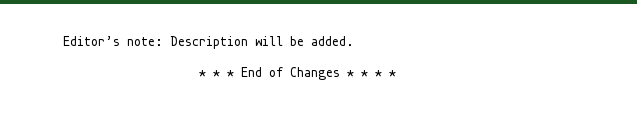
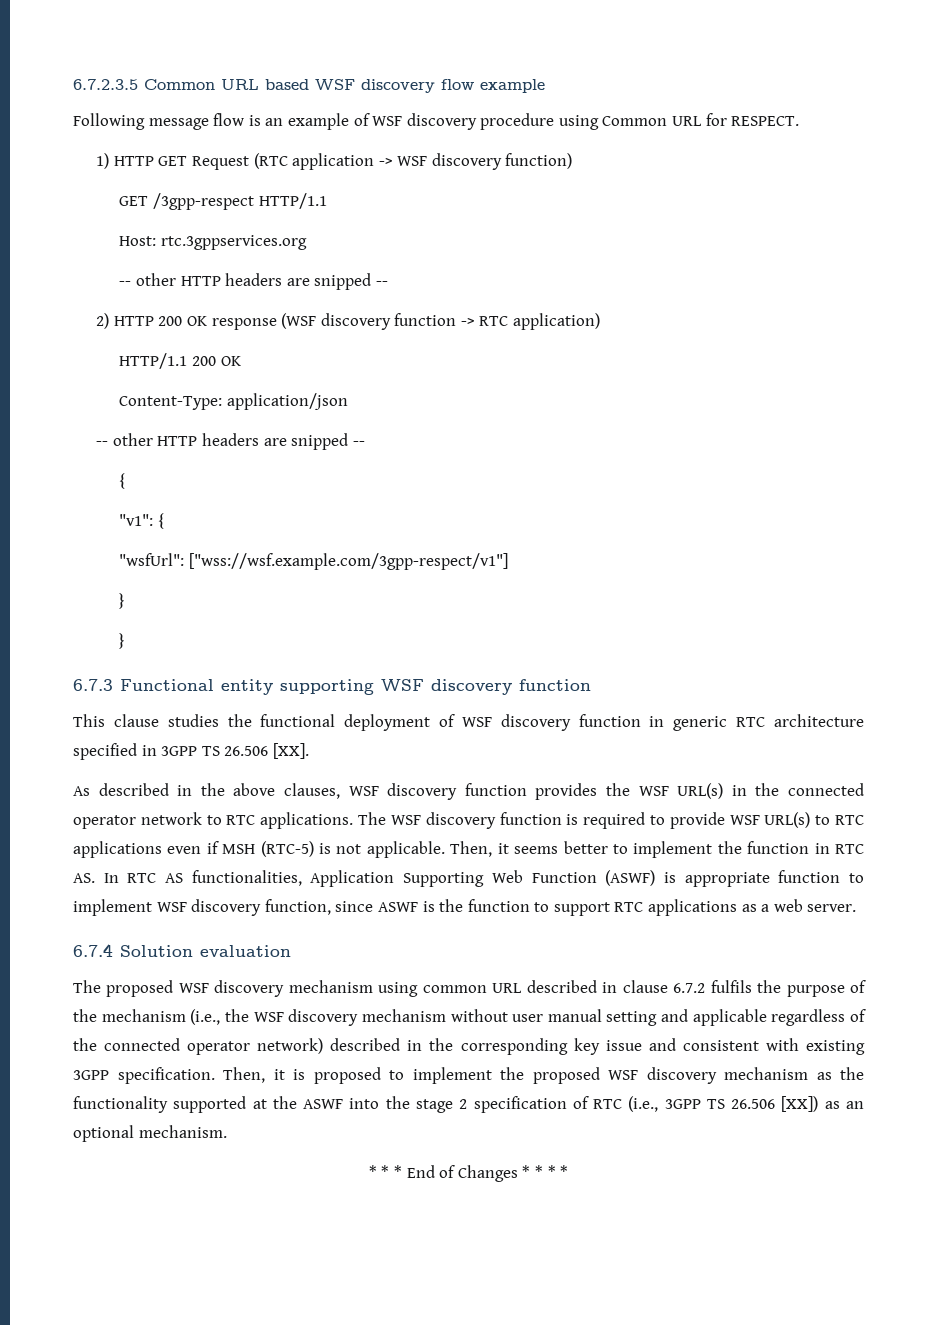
- Editor’s note: Description will be added.
+ 6.7.2.3.5 Common URL based WSF discovery flow example
+ Following message flow is an example of WSF discovery procedure using Common URL for RESPECT.
+ 1) HTTP GET Request (RTC application -> WSF discovery function)
+ GET /3gpp-respect HTTP/1.1
+ Host: rtc.3gppservices.org
+ -- other HTTP headers are snipped --
+ 2) HTTP 200 OK response (WSF discovery function -> RTC application)
+ HTTP/1.1 200 OK
+ Content-Type: application/json
+ -- other HTTP headers are snipped --
+ {
+ "v1": {
+ "wsfUrl": ["wss://wsf.example.com/3gpp-respect/v1"]
+ }
+ }
+ 6.7.3 Functional entity supporting WSF discovery function
+ This clause studies the functional deployment of WSF discovery function in generic RTC architecture specified in 3GPP TS 26.506 [XX].
+ As described in the above clauses, WSF discovery function provides the WSF URL(s) in the connected operator network to RTC applications. The WSF discovery function is required to provide WSF URL(s) to RTC applications even if MSH (RTC-5) is not applicable. Then, it seems better to implement the function in RTC AS. In RTC AS functionalities, Application Supporting Web Function (ASWF) is appropriate function to implement WSF discovery function, since ASWF is the function to support RTC applications as a web server.
+ 6.7.4 Solution evaluation
+ The proposed WSF discovery mechanism using common URL described in clause 6.7.2 fulfils the purpose of the mechanism (i.e., the WSF discovery mechanism without user manual setting and applicable regardless of the connected operator network) described in the corresponding key issue and consistent with existing 3GPP specification. Then, it is proposed to implement the proposed WSF discovery mechanism as the functionality supported at the ASWF into the stage 2 specification of RTC (i.e., 3GPP TS 26.506 [XX]) as an optional mechanism.

